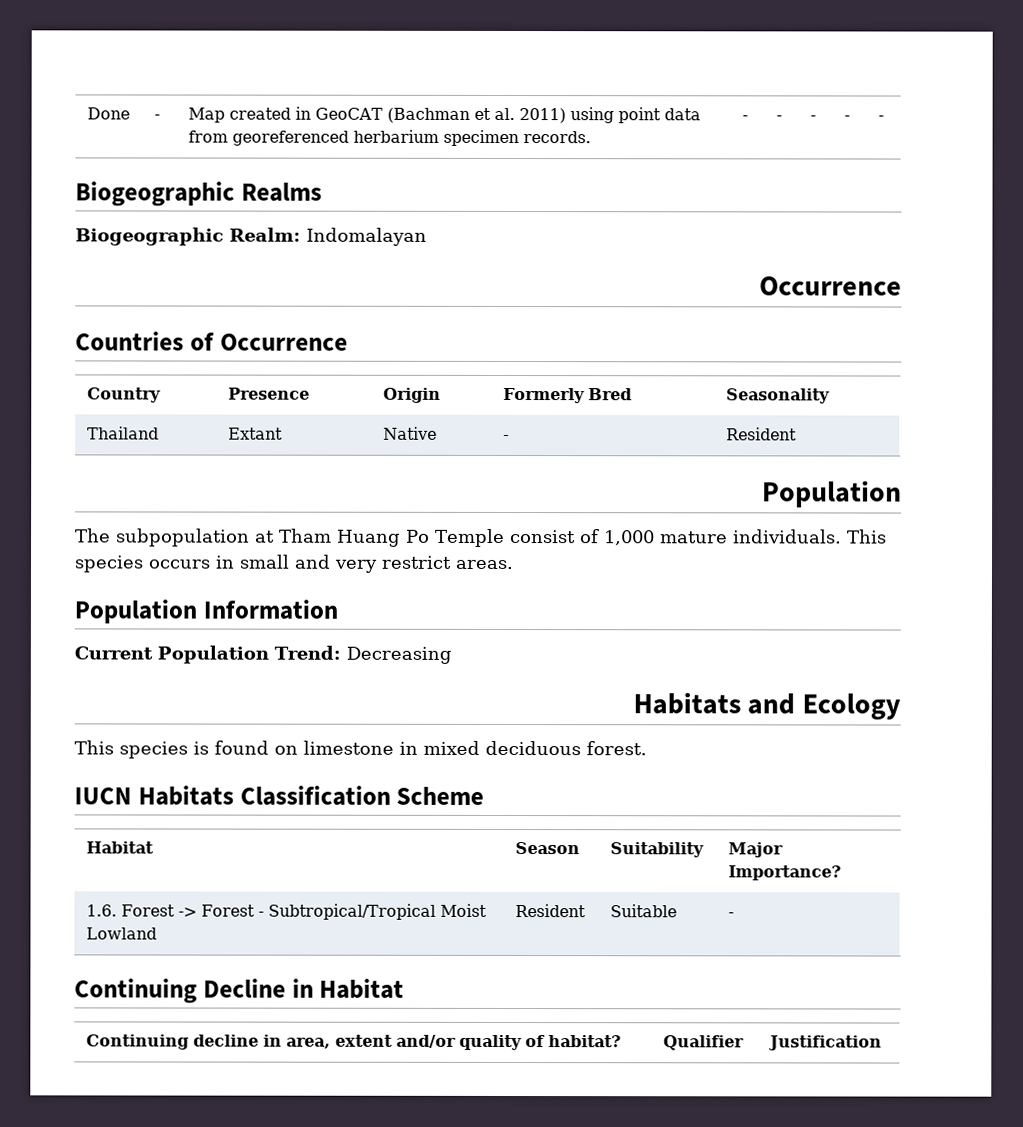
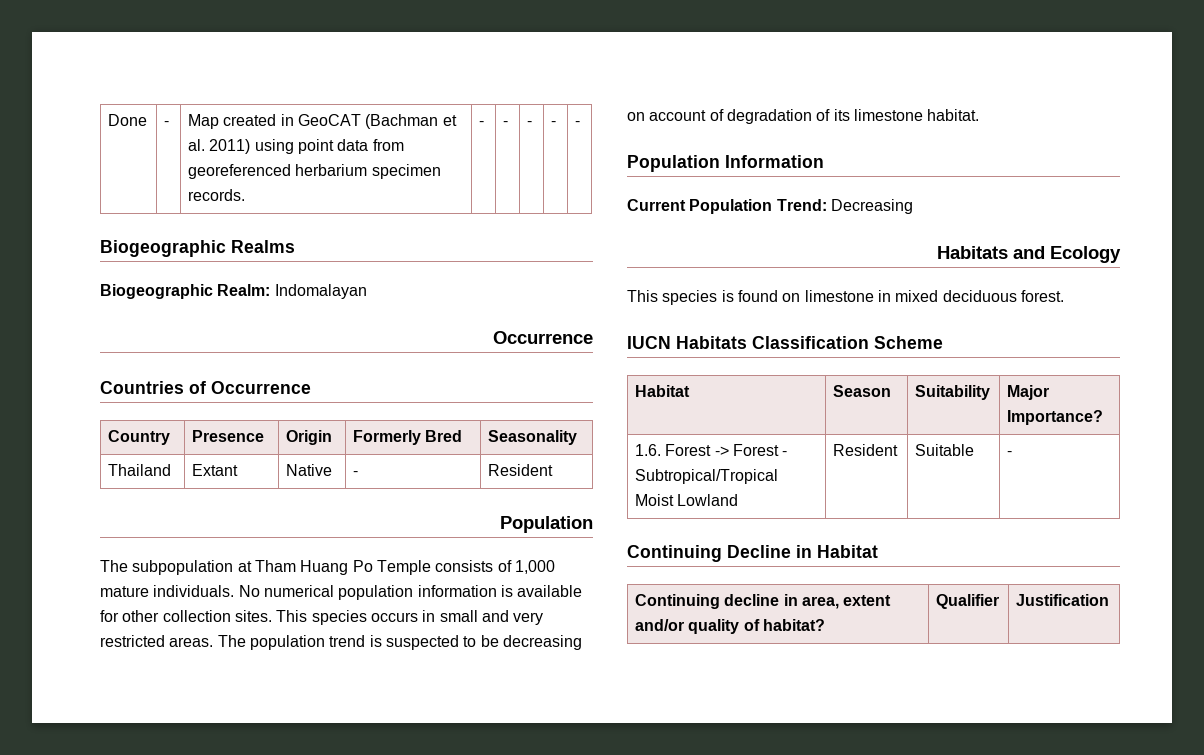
- The subpopulation at Tham Huang Po Temple consist of 1,000 mature individuals.
+ The subpopulation at Tham Huang Po Temple consists of 1,000 mature individuals.
+ No numerical population information is available for other collection sites.
- This species occurs in small and very restrict areas.
+ This species occurs in small and very restricted areas. The population trend is suspected to be decreasing on account of degradation of its limestone habitat.

